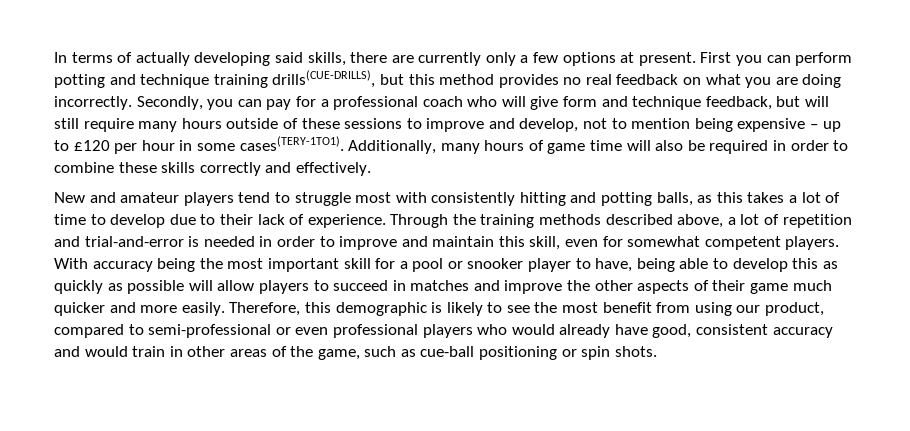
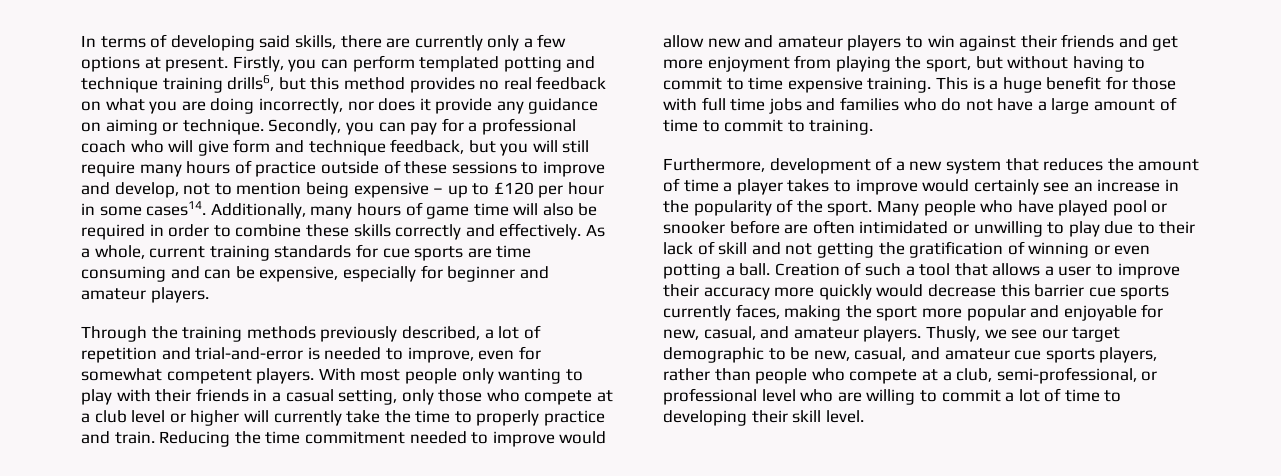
- In terms of actually developing said skills, there are currently only a few options at present.
+ In terms of developing said skills, there are currently only a few options at present.
- First you can perform potting and technique training drills(CUE-DRILLS), but this method provides no real feedback on what you are doing incorrectly.
+ Firstly, you can perform templated potting and technique training drills6, but this method provides no real feedback on what you are doing incorrectly, nor does it provide any guidance on aiming or technique.
- Secondly, you can pay for a professional coach who will give form and technique feedback, but will still require many hours outside of these sessions to improve and develop, not to mention being expensive – up to £120 per hour in some cases(TERY-1TO1).
+ Secondly, you can pay for a professional coach who will give form and technique feedback, but you will still require many hours of practice outside of these sessions to improve and develop, not to mention being expensive – up to £120 per hour in some cases14.
- Additionally, many hours of game time will also be required in order to combine these skills correctly and effectively.
- New and amateur players tend to struggle most with consistently hitting and potting balls, as this takes a lot of time to develop due to their lack of experience. Through the training methods described above, a lot of repetition and trial-and-error is needed in order to improve and maintain this skill, even for somewhat competent players.
+ Additionally, many hours of game time will also be required in order to combine these skills correctly and effectively. As a whole, current training standards for cue sports are time consuming and can be expensive, especially for beginner and amateur players.
+ Through the training methods previously described, a lot of repetition and trial-and-error is needed to improve, even for somewhat competent players.
- With accuracy being the most important skill for a pool or snooker player to have, being able to develop this as quickly as possible will allow players to succeed in matches and improve the other aspects of their game much quicker and more easily. Therefore, this demographic is likely to see the most benefit from using our product, compared to semi-professional or even professional players who would already have good, consistent accuracy and would train in other areas of the game, such as cue-ball positioning or spin shots.
+ With most people only wanting to play with their friends in a casual setting, only those who compete at a club level or higher will currently take the time to properly practice and train. Reducing the time commitment needed to improve would allow new and amateur players to win against their friends and get more enjoyment from playing the sport, but without having to commit to time expensive training. This is a huge benefit for those with full time jobs and families who do not have a large amount of time to commit to training.
+ Furthermore, development of a new system that reduces the amount of time a player takes to improve would certainly see an increase in the popularity of the sport. Many people who have played pool or snooker before are often intimidated or unwilling to play due to their lack of skill and not getting the gratification of winning or even potting a ball. Creation of such a tool that allows a user to improve their accuracy more quickly would decrease this barrier cue sports currently faces, making the sport more popular and enjoyable for new, casual, and amateur players. Thusly, we see our target demographic to be new, casual, and amateur cue sports players, rather than people who compete at a club, semi-professional, or professional level who are willing to commit a lot of time to developing their skill level.

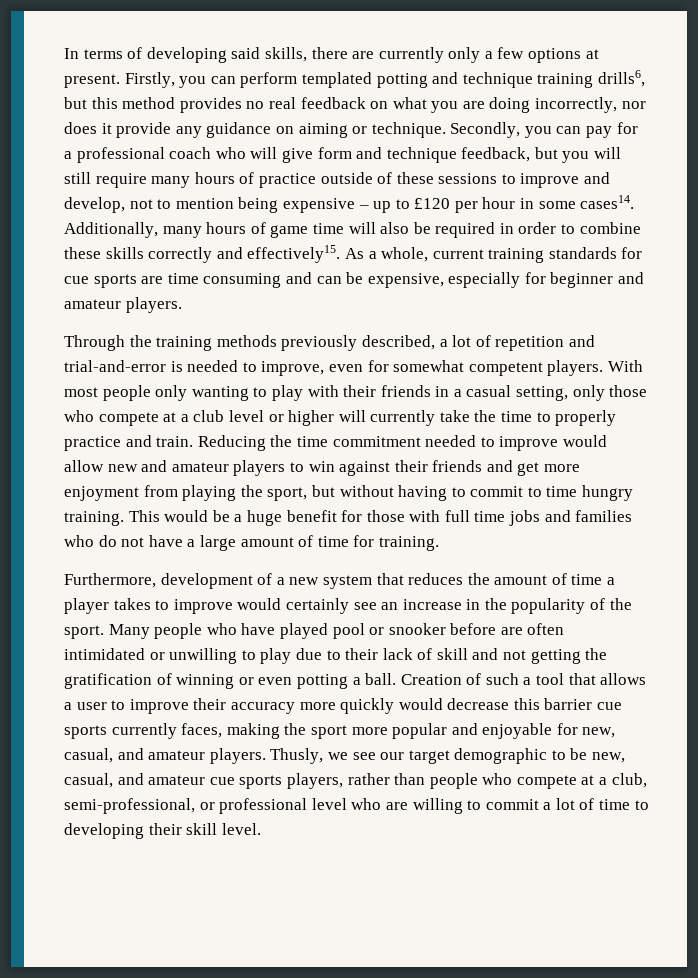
- Additionally, many hours of game time will also be required in order to combine these skills correctly and effectively.
+ Additionally, many hours of game time will also be required in order to combine these skills correctly and effectively15.
- Reducing the time commitment needed to improve would allow new and amateur players to win against their friends and get more enjoyment from playing the sport, but without having to commit to time expensive training.
+ Reducing the time commitment needed to improve would allow new and amateur players to win against their friends and get more enjoyment from playing the sport, but without having to commit to time hungry training.
- This is a huge benefit for those with full time jobs and families who do not have a large amount of time to commit to training.
+ This would be a huge benefit for those with full time jobs and families who do not have a large amount of time for training.

